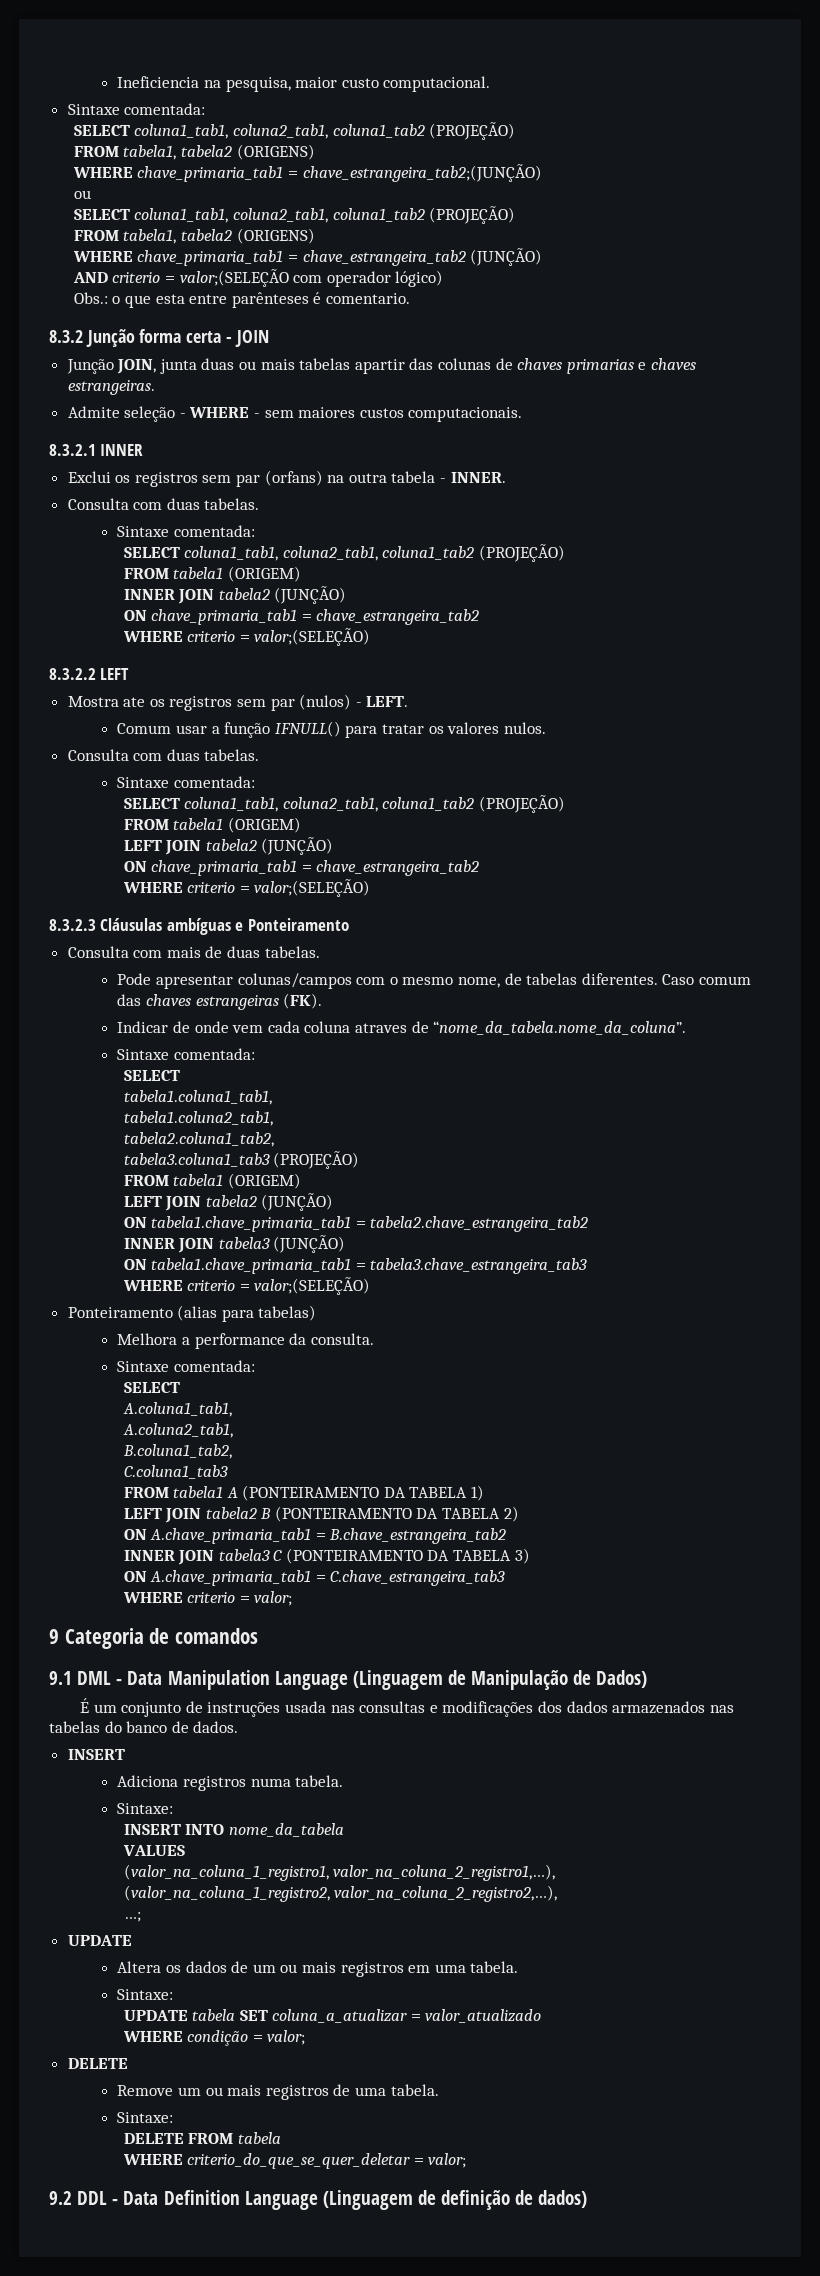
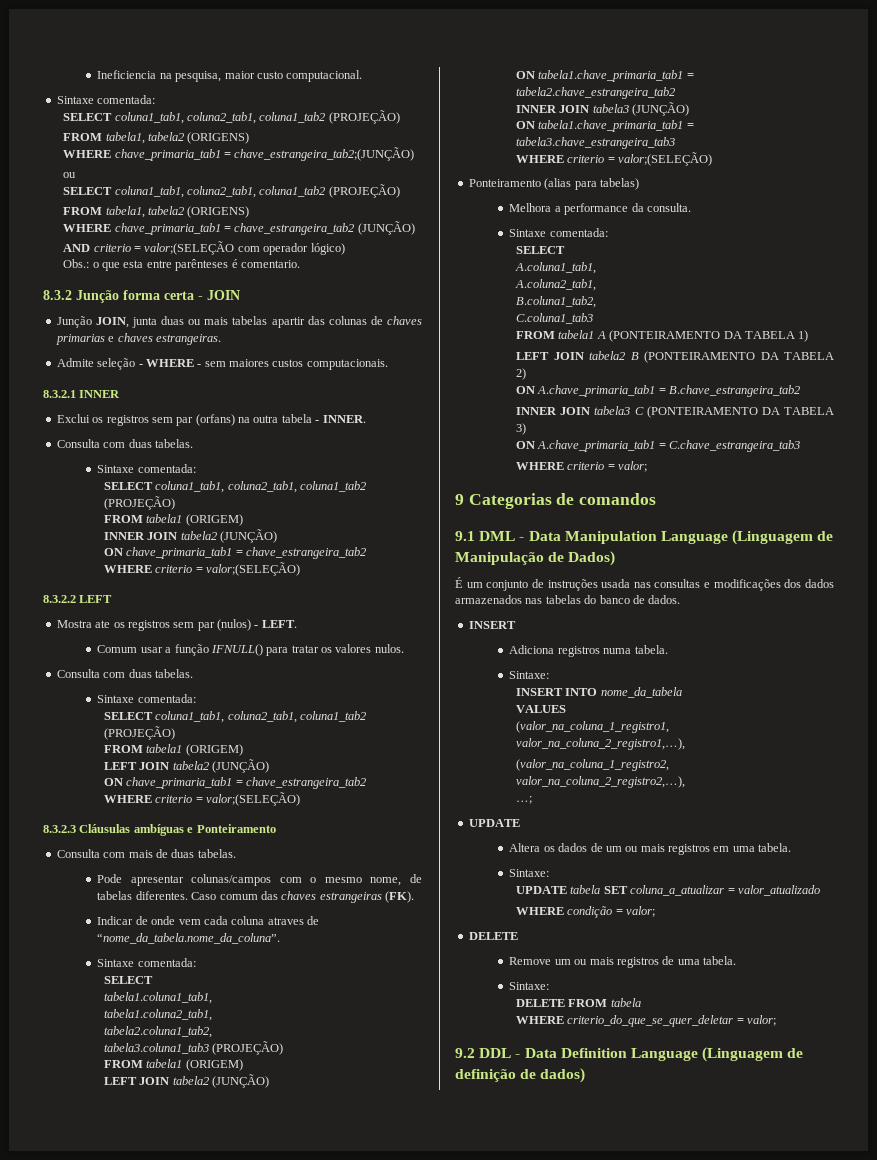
- 9 Categoria de comandos
+ 9 Categorias de comandos

